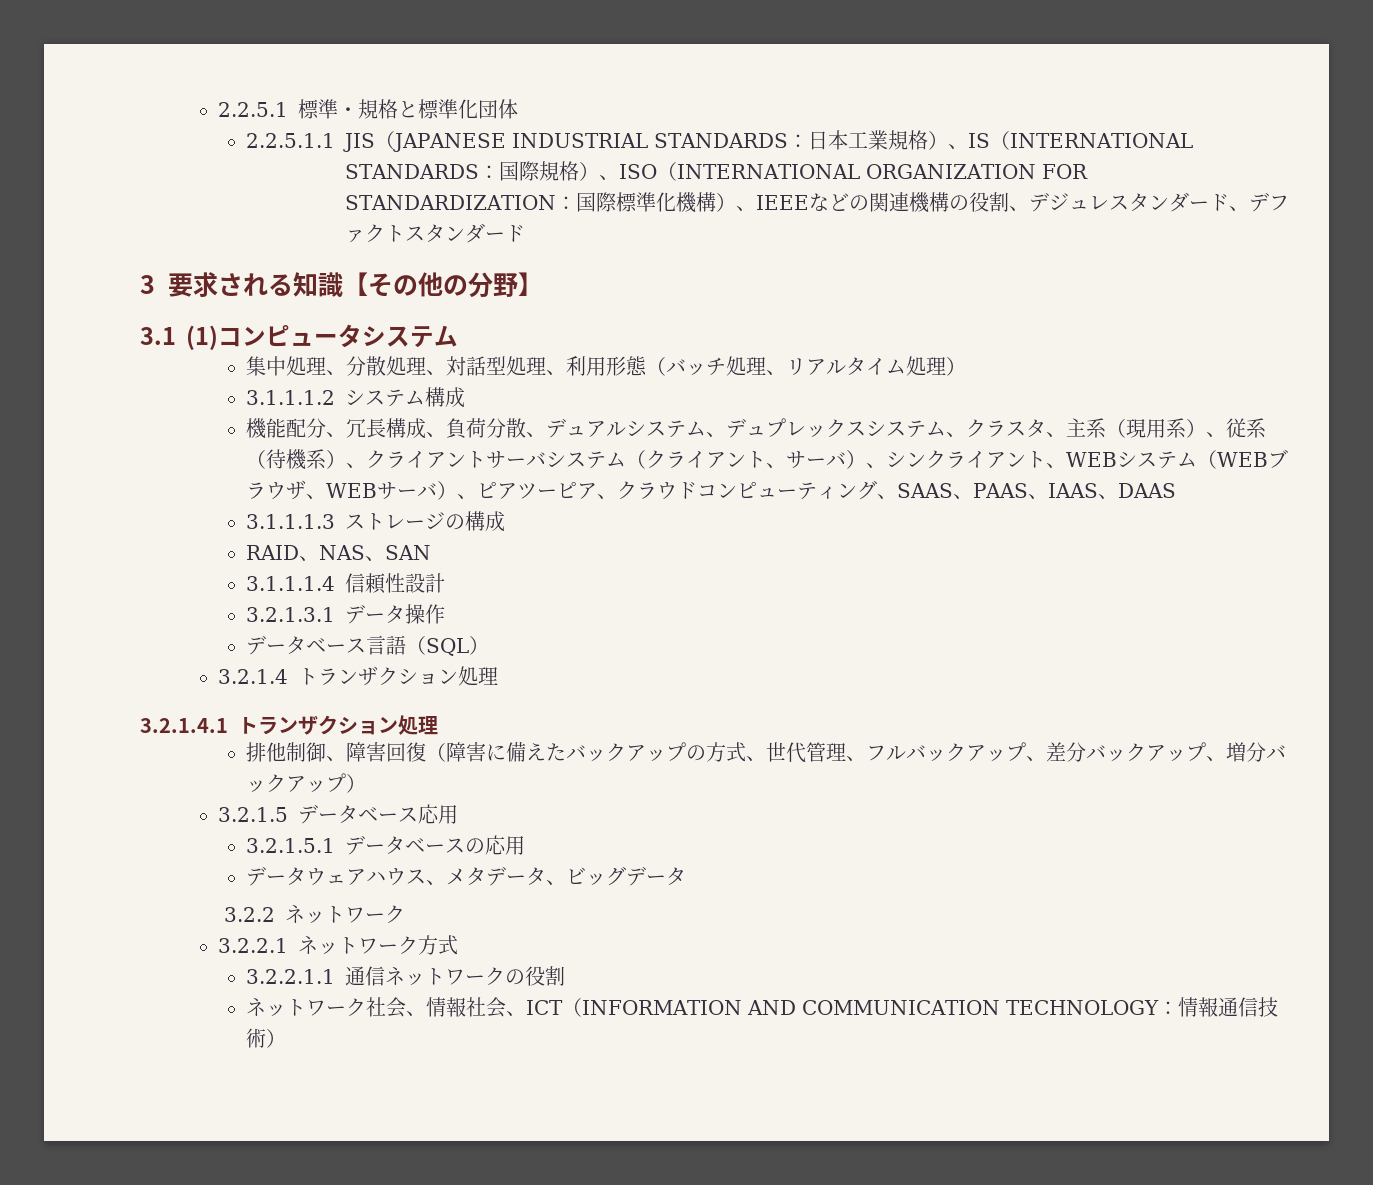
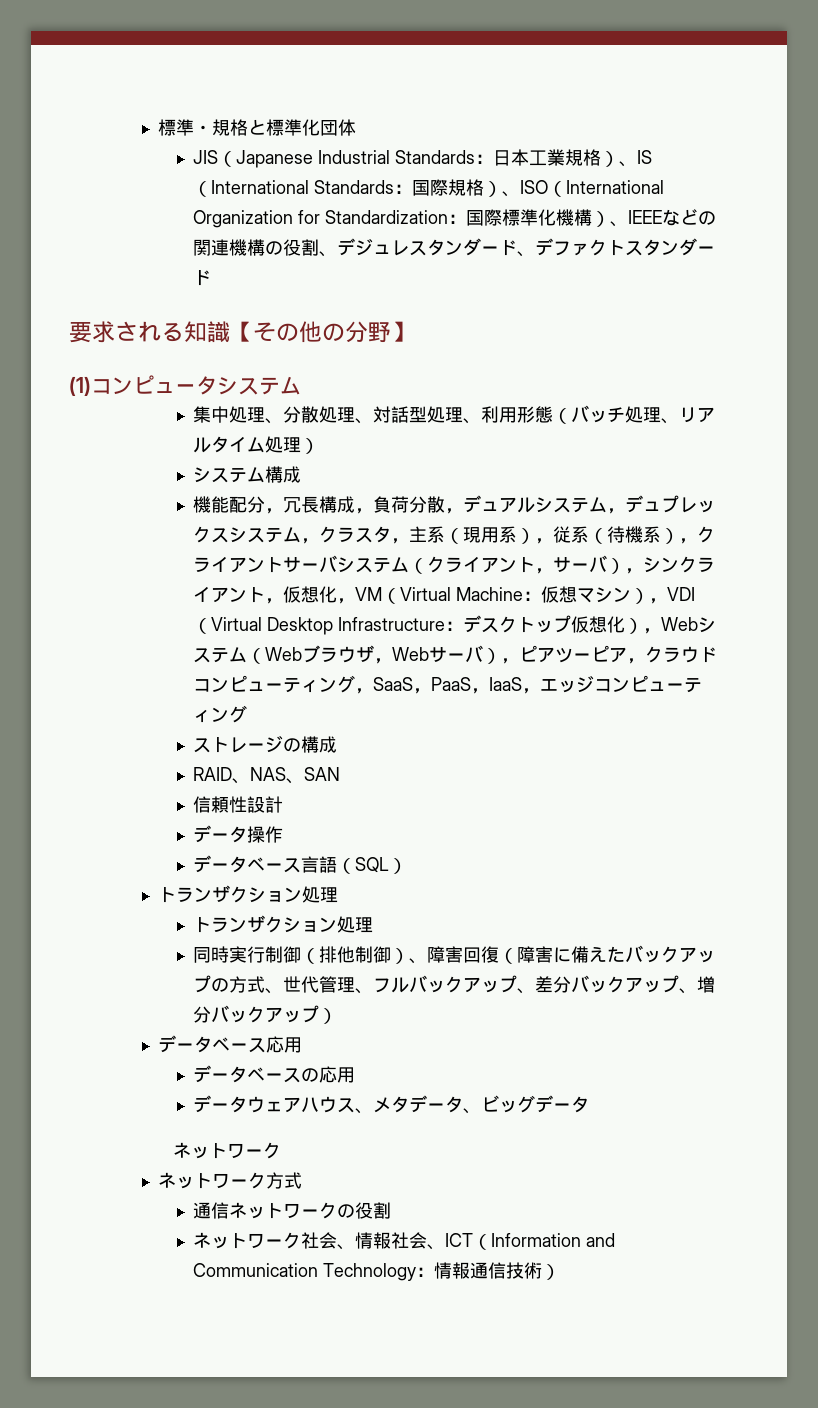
- 2.2.5.1標準・規格と標準化団体
+ 標準・規格と標準化団体
- 2.2.5.1.1 JIS（JAPANESE INDUSTRIAL STANDARDS：日本工業規格）、IS（INTERNATIONAL STANDARDS：国際規格）、ISO（INTERNATIONAL ORGANIZATION FOR STANDARDIZATION：国際標準化機構）、IEEEなどの関連機構の役割、デジュレスタンダード、デファクトスタンダード
+ JIS（Japanese Industrial Standards：日本工業規格）、IS（International Standards：国際規格）、ISO（International Organization for Standardization：国際標準化機構）、IEEEなどの関連機構の役割、デジュレスタンダード、デファクトスタンダード
- 3要求される知識【その他の分野】
+ 要求される知識【その他の分野】
- 3.1 (1)コンピュータシステム
+ (1)コンピュータシステム
- 3.1.1.1.2システム構成
+ システム構成
- 機能配分、冗長構成、負荷分散、デュアルシステム、デュプレックスシステム、クラスタ、主系（現用系）、従系（待機系）、クライアントサーバシステム（クライアント、サーバ）、シンクライアント、WEBシステム（WEBブラウザ、WEBサーバ）、ピアツーピア、クラウドコンピューティング、SAAS、PAAS、IAAS、DAAS
- 3.1.1.1.3ストレージの構成
+ 機能配分，冗長構成，負荷分散，デュアルシステム，デュプレックスシステム，クラスタ，主系（現用系），従系（待機系），クライアントサーバシステム（クライアント，サーバ），シンクライアント，仮想化，VM（Virtual Machine：仮想マシン），VDI（Virtual Desktop Infrastructure：デスクトップ仮想化），Webシステム（Webブラウザ，Webサーバ），ピアツーピア，クラウドコンピューティング，SaaS，PaaS，IaaS，エッジコンピューティング
+ ストレージの構成
- 3.1.1.1.4信頼性設計
+ 信頼性設計
- 3.2.1.3.1データ操作
+ データ操作
  データベース言語（SQL）
- 3.2.1.4トランザクション処理
- 3.2.1.4.1トランザクション処理
- 排他制御、障害回復（障害に備えたバックアップの方式、世代管理、フルバックアップ、差分バックアップ、増分バックアップ）
+ トランザクション処理
+ トランザクション処理
+ 同時実行制御（排他制御）、障害回復（障害に備えたバックアップの方式、世代管理、フルバックアップ、差分バックアップ、増分バックアップ）
- 3.2.1.5データベース応用
+ データベース応用
- 3.2.1.5.1データベースの応用
+ データベースの応用
  データウェアハウス、メタデータ、ビッグデータ
- 3.2.2ネットワーク
+ ネットワーク
- 3.2.2.1ネットワーク方式
+ ネットワーク方式
- 3.2.2.1.1通信ネットワークの役割
+ 通信ネットワークの役割
- ネットワーク社会、情報社会、ICT（INFORMATION AND COMMUNICATION TECHNOLOGY：情報通信技術）
+ ネットワーク社会、情報社会、ICT（Information and Communication Technology：情報通信技術）

